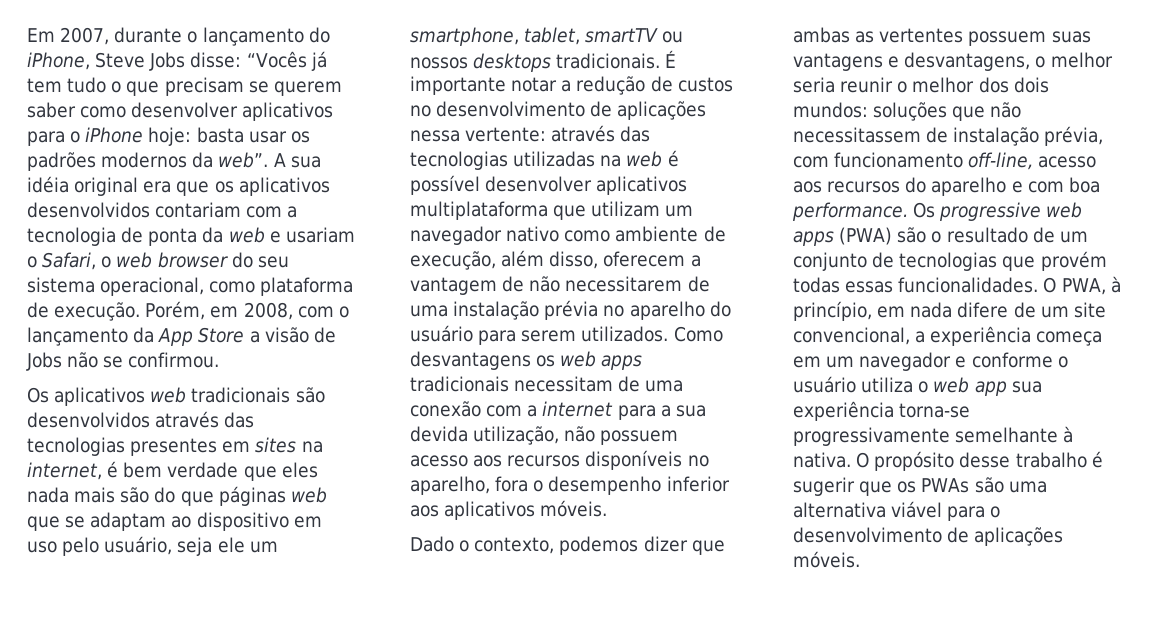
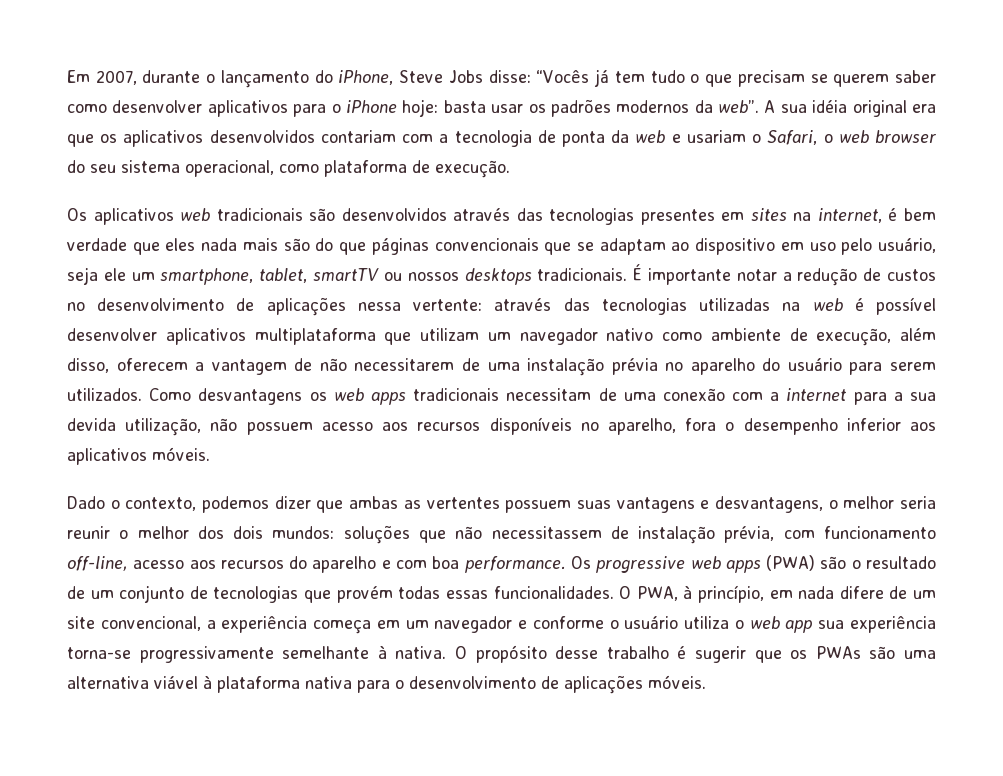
- Porém, em 2008, com o lançamento da App Store a visão de Jobs não se confirmou.
- Os aplicativos web tradicionais são desenvolvidos através das tecnologias presentes em sites na internet, é bem verdade que eles nada mais são do que páginas web que se adaptam ao dispositivo em uso pelo usuário, seja ele um smartphone, tablet, smartTV ou nossos desktops tradicionais.
+ Os aplicativos web tradicionais são desenvolvidos através das tecnologias presentes em sites na internet, é bem verdade que eles nada mais são do que páginas convencionais que se adaptam ao dispositivo em uso pelo usuário, seja ele um smartphone, tablet, smartTV ou nossos desktops tradicionais.
- O propósito desse trabalho é sugerir que os PWAs são uma alternativa viável para o desenvolvimento de aplicações móveis.
+ O propósito desse trabalho é sugerir que os PWAs são uma alternativa viável à plataforma nativa para o desenvolvimento de aplicações móveis.

